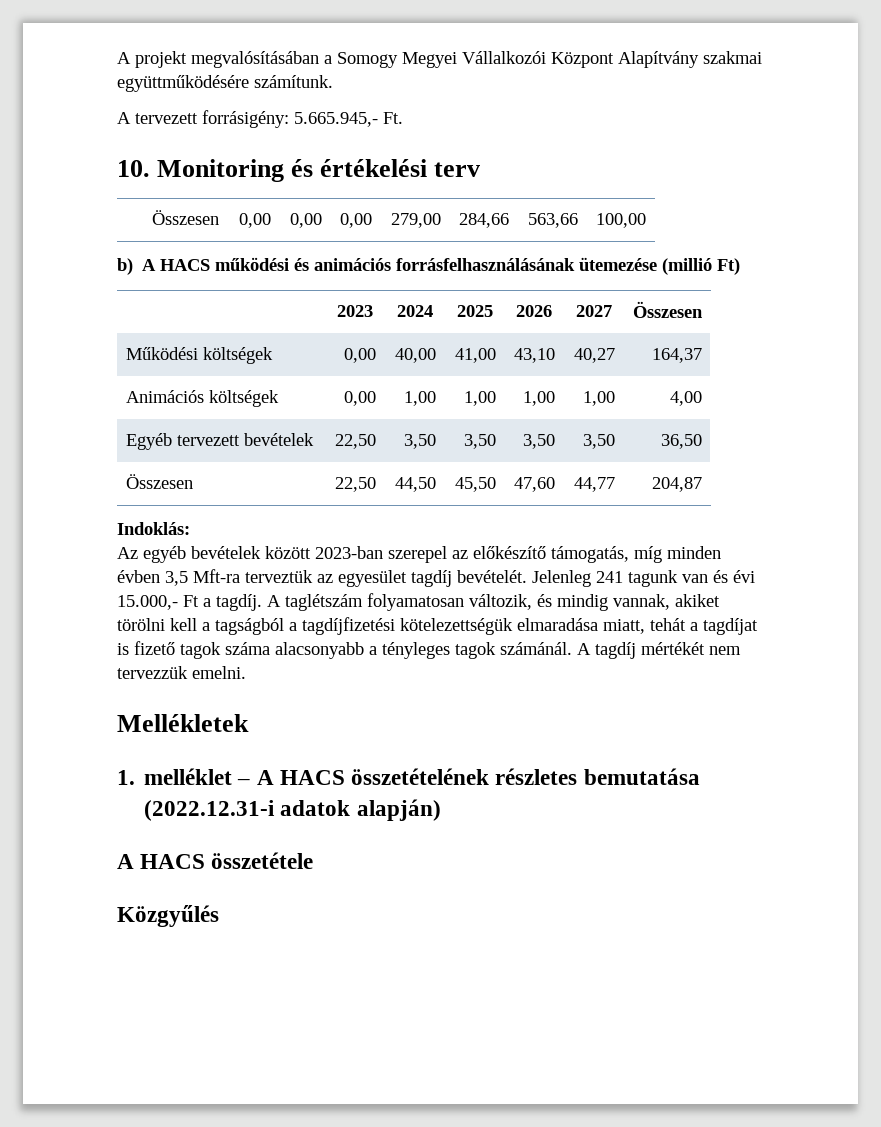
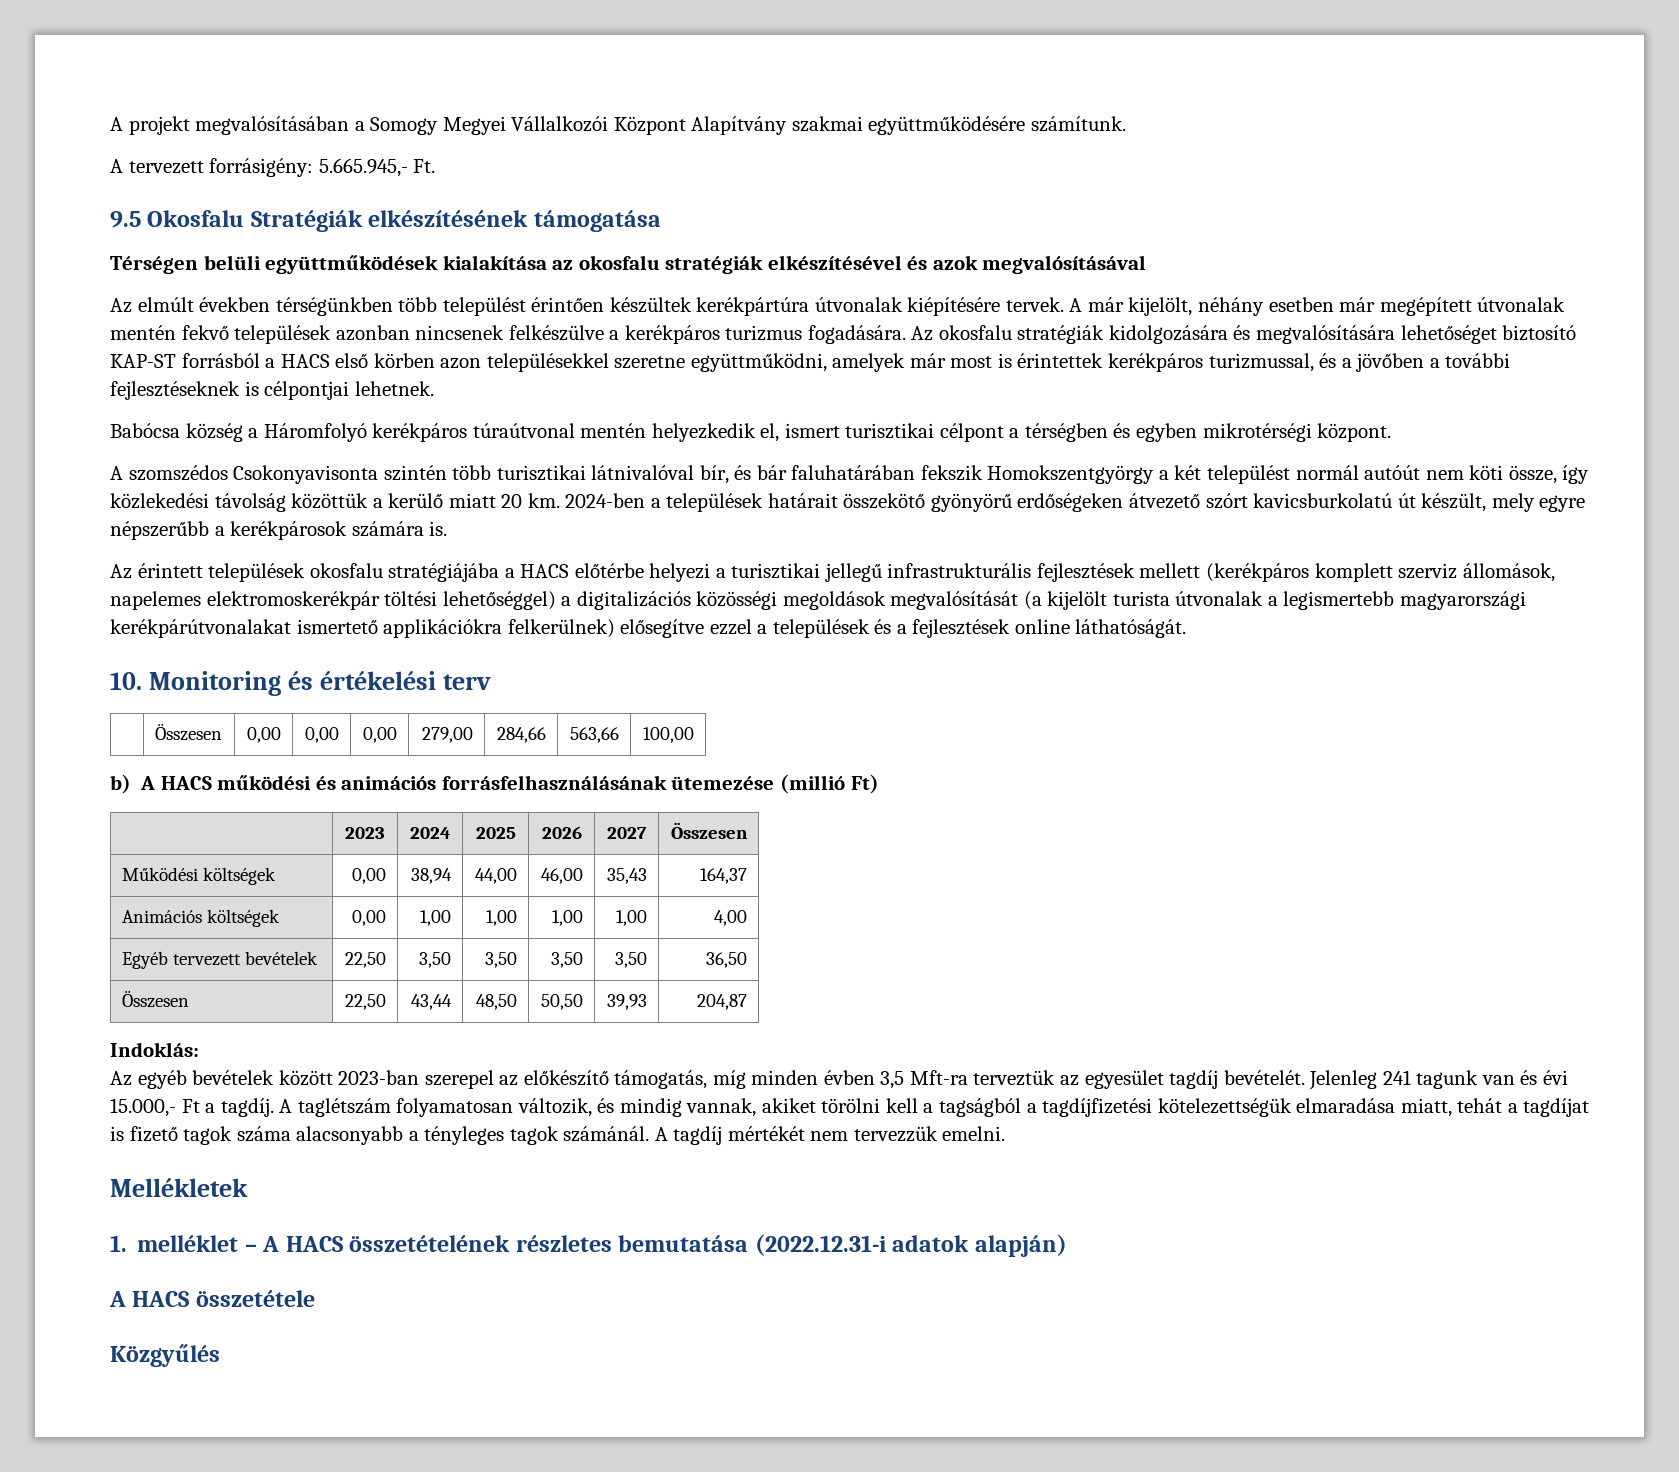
+ 9.5 Okosfalu Stratégiák elkészítésének támogatása
+ Térségen belüli együttműködések kialakítása az okosfalu stratégiák elkészítésével és azok megvalósításával
+ Az elmúlt években térségünkben több települést érintően készültek kerékpártúra útvonalak kiépítésére tervek. A már kijelölt, néhány esetben már megépített útvonalak mentén fekvő települések azonban nincsenek felkészülve a kerékpáros turizmus fogadására. Az okosfalu stratégiák kidolgozására és megvalósítására lehetőséget biztosító KAP-ST forrásból a HACS első körben azon településekkel szeretne együttműködni, amelyek már most is érintettek kerékpáros turizmussal, és a jövőben a további fejlesztéseknek is célpontjai lehetnek.
+ Babócsa község a Háromfolyó kerékpáros túraútvonal mentén helyezkedik el, ismert turisztikai célpont a térségben és egyben mikrotérségi központ.
+ A szomszédos Csokonyavisonta szintén több turisztikai látnivalóval bír, és bár faluhatárában fekszik Homokszentgyörgy a két települést normál autóút nem köti össze, így közlekedési távolság közöttük a kerülő miatt 20 km. 2024-ben a települések határait összekötő gyönyörű erdőségeken átvezető szórt kavicsburkolatú út készült, mely egyre népszerűbb a kerékpárosok számára is.
+ Az érintett települések okosfalu stratégiájába a HACS előtérbe helyezi a turisztikai jellegű infrastrukturális fejlesztések mellett (kerékpáros komplett szerviz állomások, napelemes elektromoskerékpár töltési lehetőséggel) a digitalizációs közösségi megoldások megvalósítását (a kijelölt turista útvonalak a legismertebb magyarországi kerékpárútvonalakat ismertető applikációkra felkerülnek) elősegítve ezzel a települések és a fejlesztések online láthatóságát.
- Működési költségek | 0,00 | 40,00 | 41,00 | 43,10 | 40,27 | 164,37
+ Működési költségek | 0,00 | 38,94 | 44,00 | 46,00 | 35,43 | 164,37
- Összesen | 22,50 | 44,50 | 45,50 | 47,60 | 44,77 | 204,87
+ Összesen | 22,50 | 43,44 | 48,50 | 50,50 | 39,93 | 204,87

